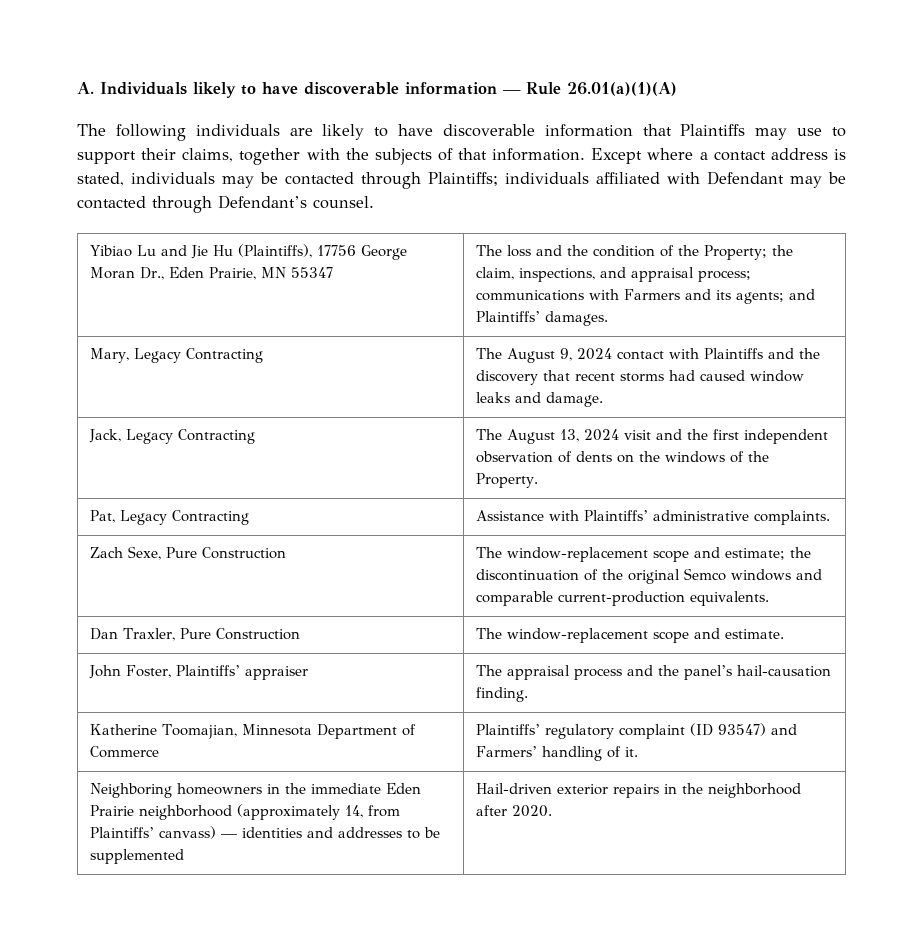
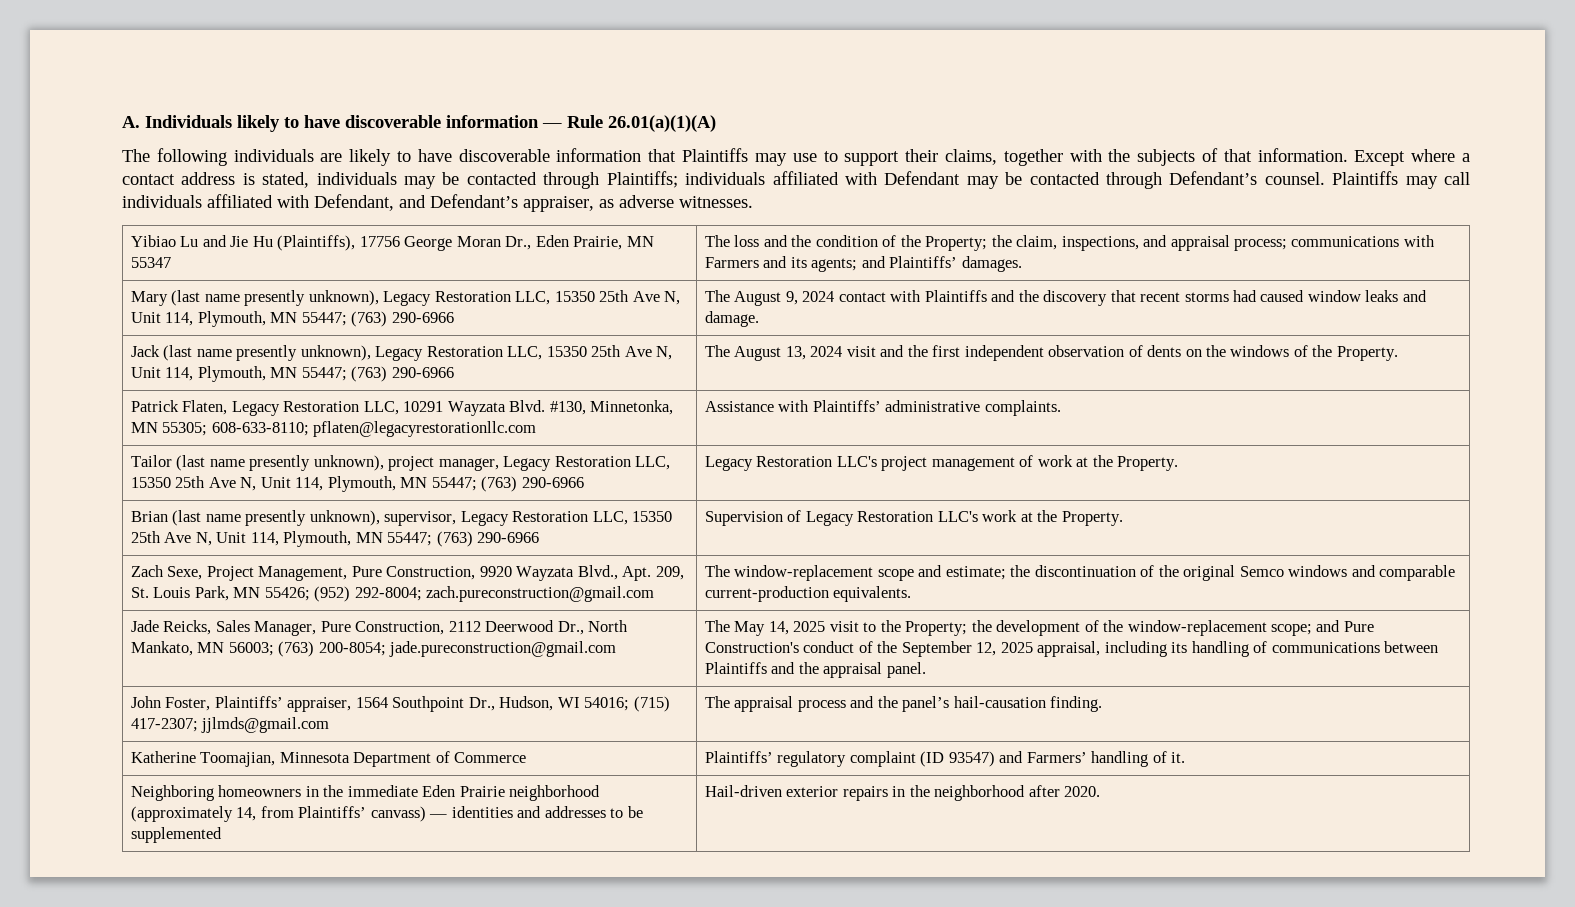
+ Plaintiffs may call individuals affiliated with Defendant, and Defendant’s appraiser, as adverse witnesses.
- Mary, Legacy Contracting | The August 9, 2024 contact with Plaintiffs and the discovery that recent storms had caused window leaks and damage.
+ Mary (last name presently unknown), Legacy Restoration LLC, 15350 25th Ave N, Unit 114, Plymouth, MN 55447; (763) 290-6966 | The August 9, 2024 contact with Plaintiffs and the discovery that recent storms had caused window leaks and damage.
- Jack, Legacy Contracting | The August 13, 2024 visit and the first independent observation of dents on the windows of the Property.
+ Jack (last name presently unknown), Legacy Restoration LLC, 15350 25th Ave N, Unit 114, Plymouth, MN 55447; (763) 290-6966 | The August 13, 2024 visit and the first independent observation of dents on the windows of the Property.
- Pat, Legacy Contracting | Assistance with Plaintiffs’ administrative complaints.
+ Patrick Flaten, Legacy Restoration LLC, 10291 Wayzata Blvd. #130, Minnetonka, MN 55305; 608-633-8110; pflaten@legacyrestorationllc.com | Assistance with Plaintiffs’ administrative complaints.
- Zach Sexe, Pure Construction | The window-replacement scope and estimate; the discontinuation of the original Semco windows and comparable current-production equivalents.
+ Tailor (last name presently unknown), project manager, Legacy Restoration LLC, 15350 25th Ave N, Unit 114, Plymouth, MN 55447; (763) 290-6966 | Legacy Restoration LLC's project management of work at the Property.
+ Brian (last name presently unknown), supervisor, Legacy Restoration LLC, 15350 25th Ave N, Unit 114, Plymouth, MN 55447; (763) 290-6966 | Supervision of Legacy Restoration LLC's work at the Property.
+ Zach Sexe, Project Management, Pure Construction, 9920 Wayzata Blvd., Apt. 209, St. Louis Park, MN 55426; (952) 292-8004; zach.pureconstruction@gmail.com | The window-replacement scope and estimate; the discontinuation of the original Semco windows and comparable current-production equivalents.
- Dan Traxler, Pure Construction | The window-replacement scope and estimate.
- John Foster, Plaintiffs’ appraiser | The appraisal process and the panel’s hail-causation finding.
+ Jade Reicks, Sales Manager, Pure Construction, 2112 Deerwood Dr., North Mankato, MN 56003; (763) 200-8054; jade.pureconstruction@gmail.com | The May 14, 2025 visit to the Property; the development of the window-replacement scope; and Pure Construction's conduct of the September 12, 2025 appraisal, including its handling of communications between Plaintiffs and the appraisal panel.
+ John Foster, Plaintiffs’ appraiser, 1564 Southpoint Dr., Hudson, WI 54016; (715) 417-2307; jjlmds@gmail.com | The appraisal process and the panel’s hail-causation finding.

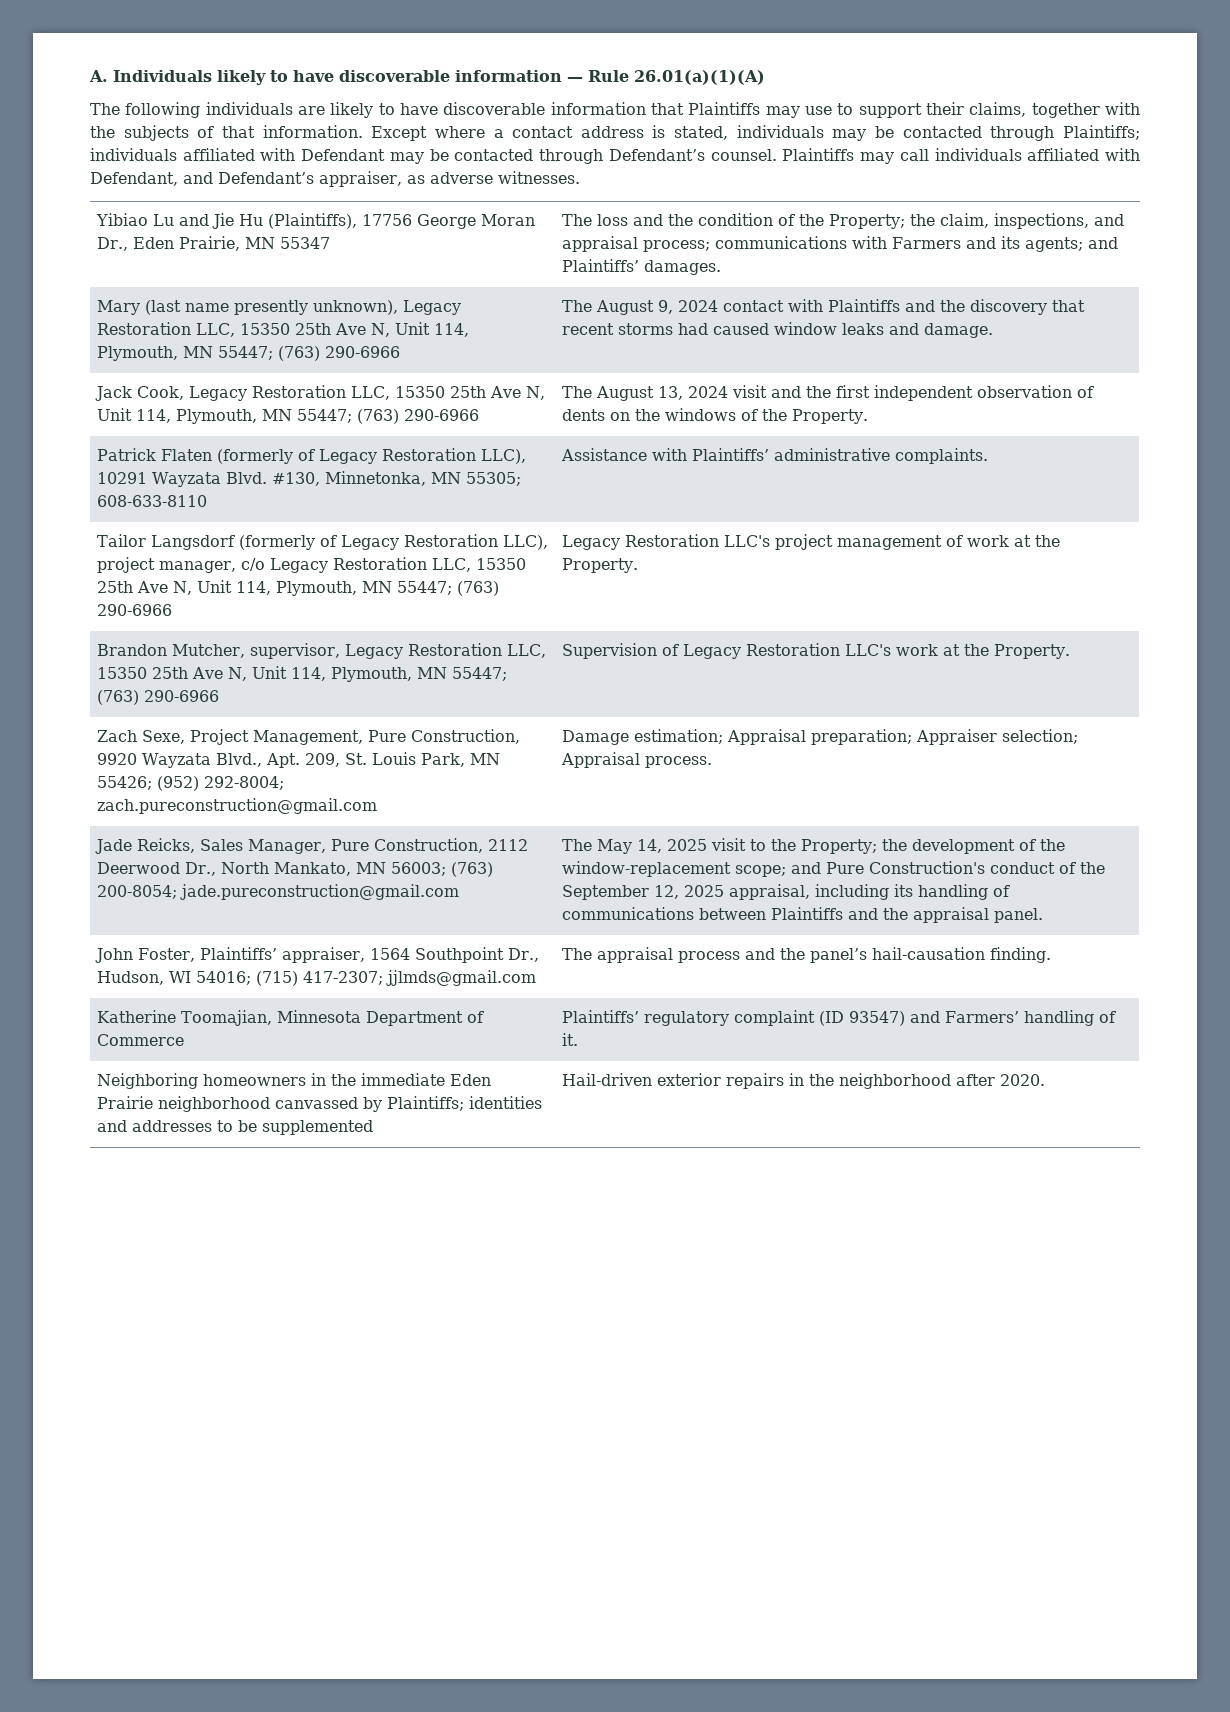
- Jack (last name presently unknown), Legacy Restoration LLC, 15350 25th Ave N, Unit 114, Plymouth, MN 55447; (763) 290-6966 | The August 13, 2024 visit and the first independent observation of dents on the windows of the Property.
+ Jack Cook, Legacy Restoration LLC, 15350 25th Ave N, Unit 114, Plymouth, MN 55447; (763) 290-6966 | The August 13, 2024 visit and the first independent observation of dents on the windows of the Property.
- Patrick Flaten, Legacy Restoration LLC, 10291 Wayzata Blvd. #130, Minnetonka, MN 55305; 608-633-8110; pflaten@legacyrestorationllc.com | Assistance with Plaintiffs’ administrative complaints.
+ Patrick Flaten (formerly of Legacy Restoration LLC), 10291 Wayzata Blvd. #130, Minnetonka, MN 55305; 608-633-8110 | Assistance with Plaintiffs’ administrative complaints.
- Tailor (last name presently unknown), project manager, Legacy Restoration LLC, 15350 25th Ave N, Unit 114, Plymouth, MN 55447; (763) 290-6966 | Legacy Restoration LLC's project management of work at the Property.
+ Tailor Langsdorf (formerly of Legacy Restoration LLC), project manager, c/o Legacy Restoration LLC, 15350 25th Ave N, Unit 114, Plymouth, MN 55447; (763) 290-6966 | Legacy Restoration LLC's project management of work at the Property.
- Brian (last name presently unknown), supervisor, Legacy Restoration LLC, 15350 25th Ave N, Unit 114, Plymouth, MN 55447; (763) 290-6966 | Supervision of Legacy Restoration LLC's work at the Property.
+ Brandon Mutcher, supervisor, Legacy Restoration LLC, 15350 25th Ave N, Unit 114, Plymouth, MN 55447; (763) 290-6966 | Supervision of Legacy Restoration LLC's work at the Property.
- Zach Sexe, Project Management, Pure Construction, 9920 Wayzata Blvd., Apt. 209, St. Louis Park, MN 55426; (952) 292-8004; zach.pureconstruction@gmail.com | The window-replacement scope and estimate; the discontinuation of the original Semco windows and comparable current-production equivalents.
+ Zach Sexe, Project Management, Pure Construction, 9920 Wayzata Blvd., Apt. 209, St. Louis Park, MN 55426; (952) 292-8004; zach.pureconstruction@gmail.com | Damage estimation; Appraisal preparation; Appraiser selection; Appraisal process.
- Neighboring homeowners in the immediate Eden Prairie neighborhood (approximately 14, from Plaintiffs’ canvass) — identities and addresses to be supplemented | Hail-driven exterior repairs in the neighborhood after 2020.
+ Neighboring homeowners in the immediate Eden Prairie neighborhood canvassed by Plaintiffs; identities and addresses to be supplemented | Hail-driven exterior repairs in the neighborhood after 2020.

